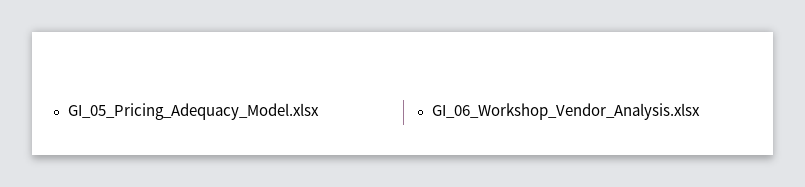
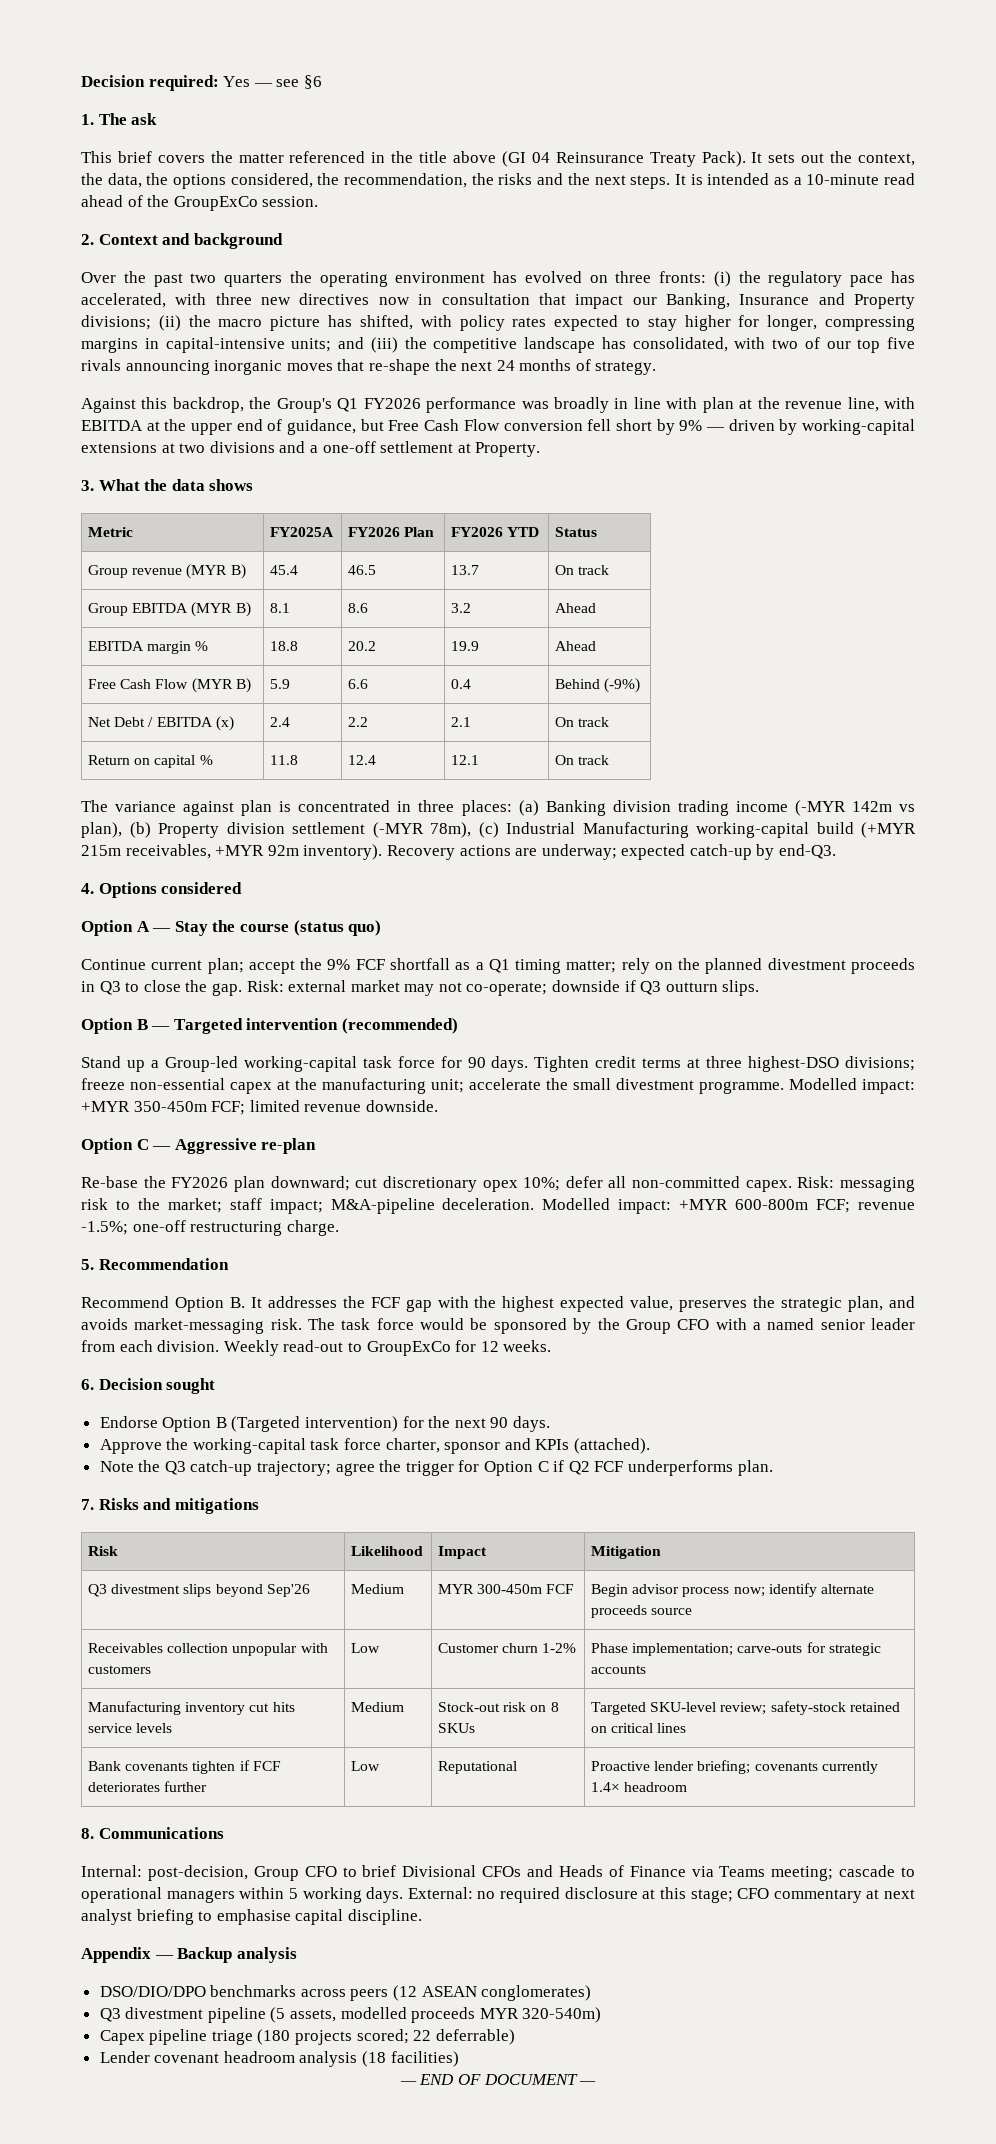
- GI_05_Pricing_Adequacy_Model.xlsx
- GI_06_Workshop_Vendor_Analysis.xlsx
+ Decision required: Yes — see §6
+ 1. The ask
+ This brief covers the matter referenced in the title above (GI 04 Reinsurance Treaty Pack). It sets out the context, the data, the options considered, the recommendation, the risks and the next steps. It is intended as a 10-minute read ahead of the GroupExCo session.
+ 2. Context and background
+ Over the past two quarters the operating environment has evolved on three fronts: (i) the regulatory pace has accelerated, with three new directives now in consultation that impact our Banking, Insurance and Property divisions; (ii) the macro picture has shifted, with policy rates expected to stay higher for longer, compressing margins in capital-intensive units; and (iii) the competitive landscape has consolidated, with two of our top five rivals announcing inorganic moves that re-shape the next 24 months of strategy.
+ Against this backdrop, the Group's Q1 FY2026 performance was broadly in line with plan at the revenue line, with EBITDA at the upper end of guidance, but Free Cash Flow conversion fell short by 9% — driven by working-capital extensions at two divisions and a one-off settlement at Property.
+ 3. What the data shows
+ Metric | FY2025A | FY2026 Plan | FY2026 YTD | Status
+ Group revenue (MYR B) | 45.4 | 46.5 | 13.7 | On track
+ Group EBITDA (MYR B) | 8.1 | 8.6 | 3.2 | Ahead
+ EBITDA margin % | 18.8 | 20.2 | 19.9 | Ahead
+ Free Cash Flow (MYR B) | 5.9 | 6.6 | 0.4 | Behind (-9%)
+ Net Debt / EBITDA (x) | 2.4 | 2.2 | 2.1 | On track
+ Return on capital % | 11.8 | 12.4 | 12.1 | On track
+ The variance against plan is concentrated in three places: (a) Banking division trading income (-MYR 142m vs plan), (b) Property division settlement (-MYR 78m), (c) Industrial Manufacturing working-capital build (+MYR 215m receivables, +MYR 92m inventory). Recovery actions are underway; expected catch-up by end-Q3.
+ 4. Options considered
+ Option A — Stay the course (status quo)
+ Continue current plan; accept the 9% FCF shortfall as a Q1 timing matter; rely on the planned divestment proceeds in Q3 to close the gap. Risk: external market may not co-operate; downside if Q3 outturn slips.
+ Option B — Targeted intervention (recommended)
+ Stand up a Group-led working-capital task force for 90 days. Tighten credit terms at three highest-DSO divisions; freeze non-essential capex at the manufacturing unit; accelerate the small divestment programme. Modelled impact: +MYR 350-450m FCF; limited revenue downside.
+ Option C — Aggressive re-plan
+ Re-base the FY2026 plan downward; cut discretionary opex 10%; defer all non-committed capex. Risk: messaging risk to the market; staff impact; M&A-pipeline deceleration. Modelled impact: +MYR 600-800m FCF; revenue -1.5%; one-off restructuring charge.
+ 5. Recommendation
+ Recommend Option B. It addresses the FCF gap with the highest expected value, preserves the strategic plan, and avoids market-messaging risk. The task force would be sponsored by the Group CFO with a named senior leader from each division. Weekly read-out to GroupExCo for 12 weeks.
+ 6. Decision sought
+ Endorse Option B (Targeted intervention) for the next 90 days.
+ Approve the working-capital task force charter, sponsor and KPIs (attached).
+ Note the Q3 catch-up trajectory; agree the trigger for Option C if Q2 FCF underperforms plan.
+ 7. Risks and mitigations
+ Risk | Likelihood | Impact | Mitigation
+ Q3 divestment slips beyond Sep'26 | Medium | MYR 300-450m FCF | Begin advisor process now; identify alternate proceeds source
+ Receivables collection unpopular with customers | Low | Customer churn 1-2% | Phase implementation; carve-outs for strategic accounts
+ Manufacturing inventory cut hits service levels | Medium | Stock-out risk on 8 SKUs | Targeted SKU-level review; safety-stock retained on critical lines
+ Bank covenants tighten if FCF deteriorates further | Low | Reputational | Proactive lender briefing; covenants currently 1.4× headroom
+ 8. Communications
+ Internal: post-decision, Group CFO to brief Divisional CFOs and Heads of Finance via Teams meeting; cascade to operational managers within 5 working days. External: no required disclosure at this stage; CFO commentary at next analyst briefing to emphasise capital discipline.
+ Appendix — Backup analysis
+ DSO/DIO/DPO benchmarks across peers (12 ASEAN conglomerates)
+ Q3 divestment pipeline (5 assets, modelled proceeds MYR 320-540m)
+ Capex pipeline triage (180 projects scored; 22 deferrable)
+ Lender covenant headroom analysis (18 facilities)
+ — END OF DOCUMENT —

